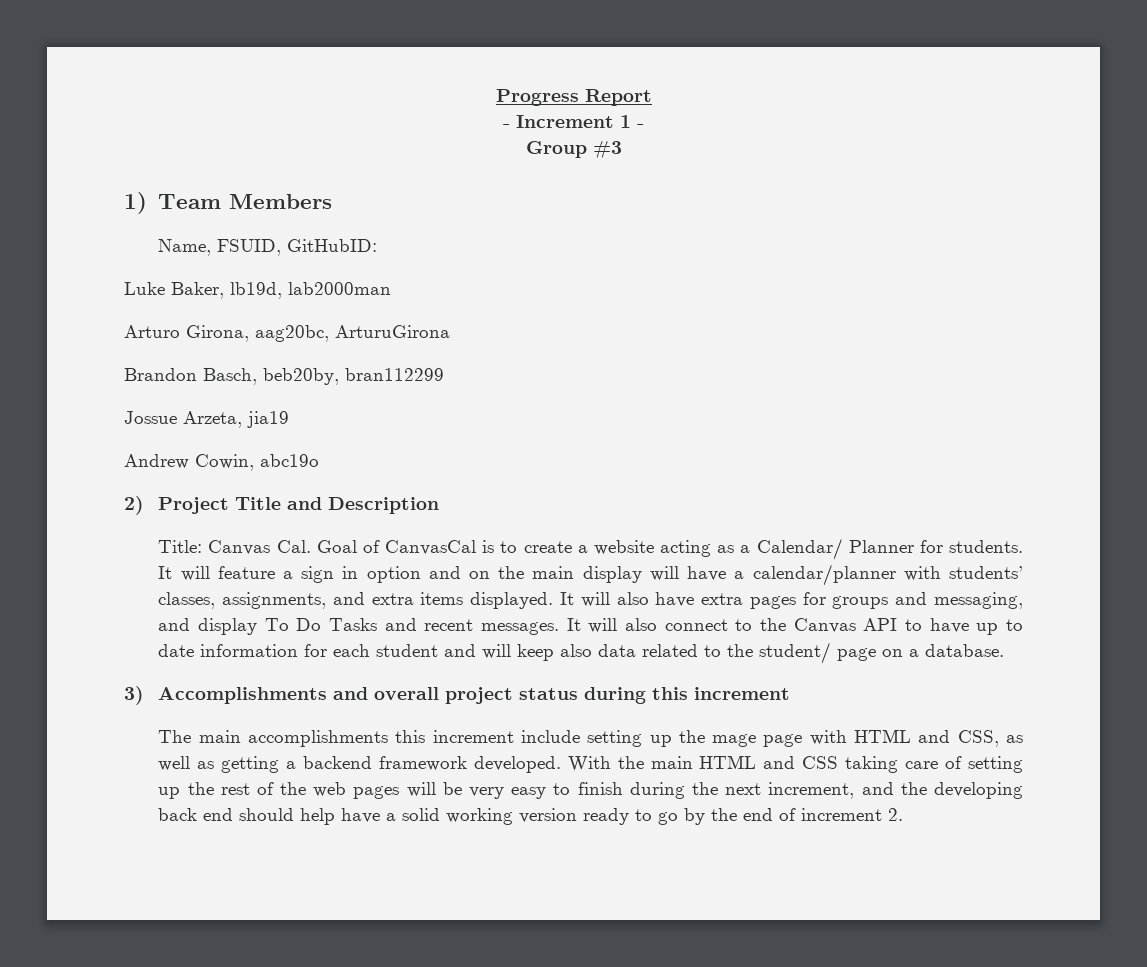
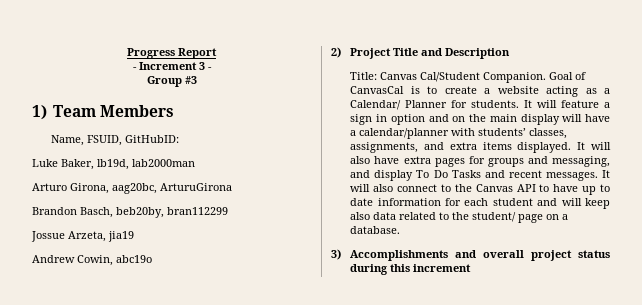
- - Increment 1 -
+ - Increment 3 -
- Title: Canvas Cal. Goal of CanvasCal is to create a website acting as a Calendar/ Planner for students.
+ Title: Canvas Cal/Student Companion. Goal of CanvasCal is to create a website acting as a Calendar/ Planner for students.
- The main accomplishments this increment include setting up the mage page with HTML and CSS, as well as getting a backend framework developed. With the main HTML and CSS taking care of setting up the rest of the web pages will be very easy to finish during the next increment, and the developing back end should help have a solid working version ready to go by the end of increment 2.

